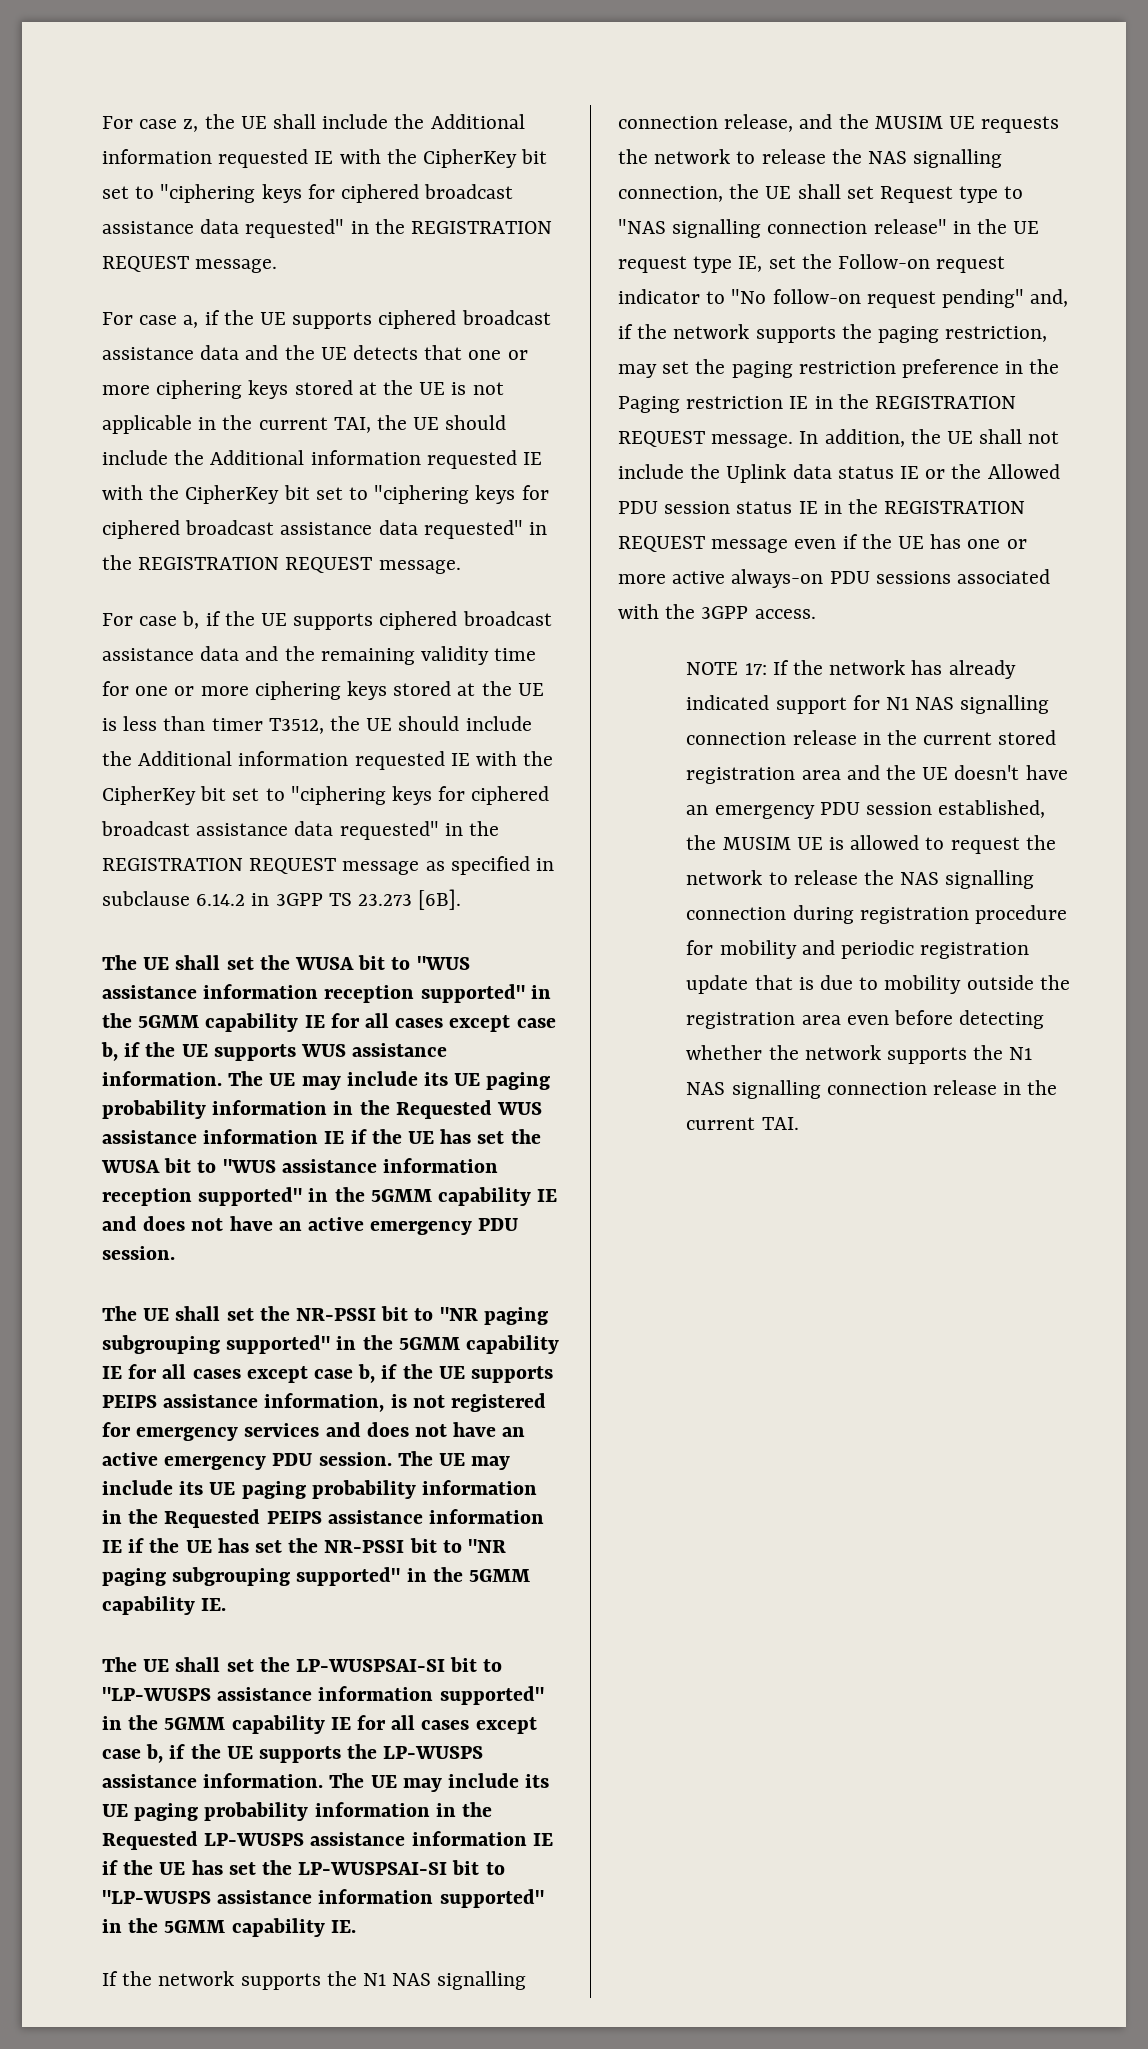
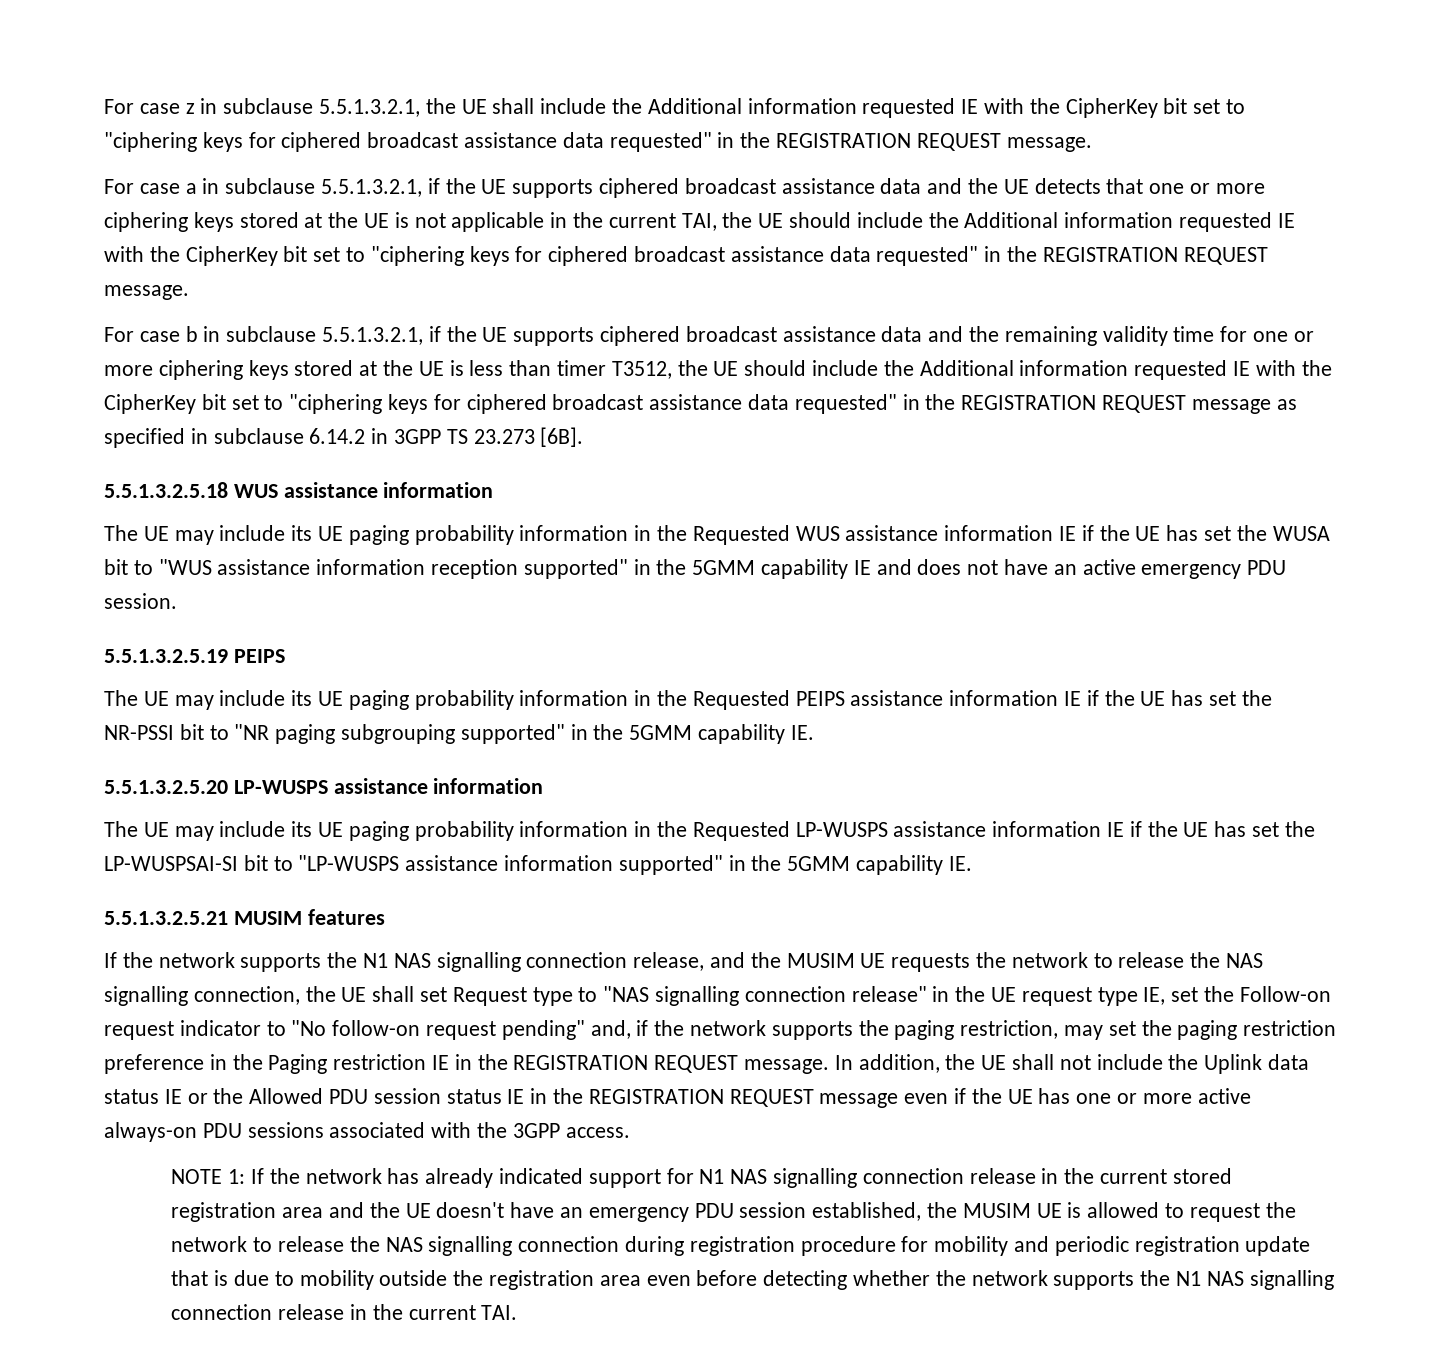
- For case z, the UE shall include the Additional information requested IE with the CipherKey bit set to "ciphering keys for ciphered broadcast assistance data requested" in the REGISTRATION REQUEST message.
+ For case z in subclause 5.5.1.3.2.1, the UE shall include the Additional information requested IE with the CipherKey bit set to "ciphering keys for ciphered broadcast assistance data requested" in the REGISTRATION REQUEST message.
- For case a, if the UE supports ciphered broadcast assistance data and the UE detects that one or more ciphering keys stored at the UE is not applicable in the current TAI, the UE should include the Additional information requested IE with the CipherKey bit set to "ciphering keys for ciphered broadcast assistance data requested" in the REGISTRATION REQUEST message.
+ For case a in subclause 5.5.1.3.2.1, if the UE supports ciphered broadcast assistance data and the UE detects that one or more ciphering keys stored at the UE is not applicable in the current TAI, the UE should include the Additional information requested IE with the CipherKey bit set to "ciphering keys for ciphered broadcast assistance data requested" in the REGISTRATION REQUEST message.
- For case b, if the UE supports ciphered broadcast assistance data and the remaining validity time for one or more ciphering keys stored at the UE is less than timer T3512, the UE should include the Additional information requested IE with the CipherKey bit set to "ciphering keys for ciphered broadcast assistance data requested" in the REGISTRATION REQUEST message as specified in subclause 6.14.2 in 3GPP TS 23.273 [6B].
+ For case b in subclause 5.5.1.3.2.1, if the UE supports ciphered broadcast assistance data and the remaining validity time for one or more ciphering keys stored at the UE is less than timer T3512, the UE should include the Additional information requested IE with the CipherKey bit set to "ciphering keys for ciphered broadcast assistance data requested" in the REGISTRATION REQUEST message as specified in subclause 6.14.2 in 3GPP TS 23.273 [6B].
- The UE shall set the WUSA bit to "WUS assistance information reception supported" in the 5GMM capability IE for all cases except case b, if the UE supports WUS assistance information. The UE may include its UE paging probability information in the Requested WUS assistance information IE if the UE has set the WUSA bit to "WUS assistance information reception supported" in the 5GMM capability IE and does not have an active emergency PDU session.
+ 5.5.1.3.2.5.18 WUS assistance information
+ The UE may include its UE paging probability information in the Requested WUS assistance information IE if the UE has set the WUSA bit to "WUS assistance information reception supported" in the 5GMM capability IE and does not have an active emergency PDU session.
- The UE shall set the NR-PSSI bit to "NR paging subgrouping supported" in the 5GMM capability IE for all cases except case b, if the UE supports PEIPS assistance information, is not registered for emergency services and does not have an active emergency PDU session. The UE may include its UE paging probability information in the Requested PEIPS assistance information IE if the UE has set the NR-PSSI bit to "NR paging subgrouping supported" in the 5GMM capability IE.
+ 5.5.1.3.2.5.19 PEIPS
+ The UE may include its UE paging probability information in the Requested PEIPS assistance information IE if the UE has set the NR-PSSI bit to "NR paging subgrouping supported" in the 5GMM capability IE.
- The UE shall set the LP-WUSPSAI-SI bit to "LP-WUSPS assistance information supported" in the 5GMM capability IE for all cases except case b, if the UE supports the LP-WUSPS assistance information. The UE may include its UE paging probability information in the Requested LP-WUSPS assistance information IE if the UE has set the LP-WUSPSAI-SI bit to "LP-WUSPS assistance information supported" in the 5GMM capability IE.
+ 5.5.1.3.2.5.20 LP-WUSPS assistance information
+ The UE may include its UE paging probability information in the Requested LP-WUSPS assistance information IE if the UE has set the LP-WUSPSAI-SI bit to "LP-WUSPS assistance information supported" in the 5GMM capability IE.
+ 5.5.1.3.2.5.21 MUSIM features
- NOTE 17:
+ NOTE 1:

